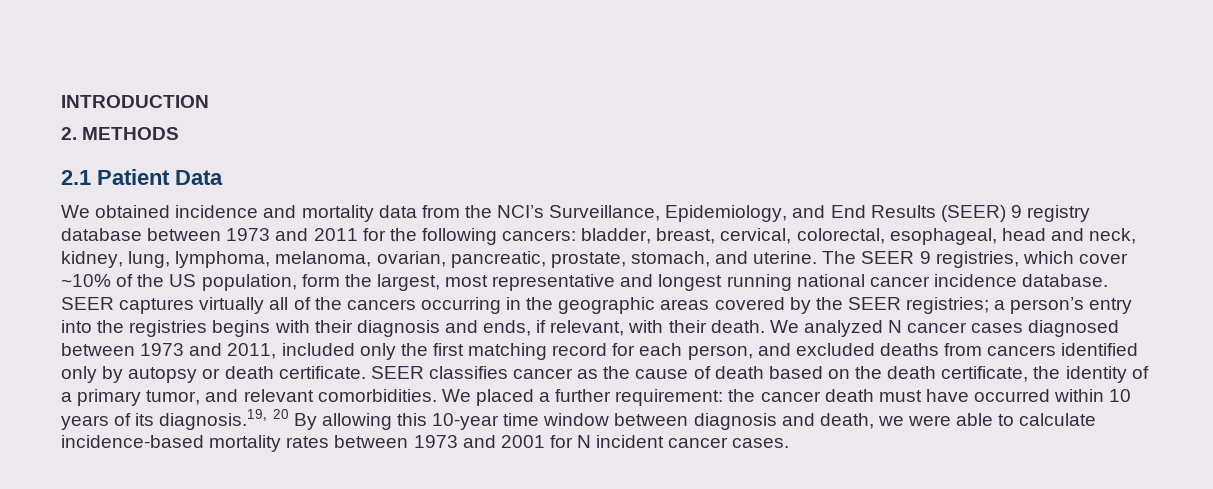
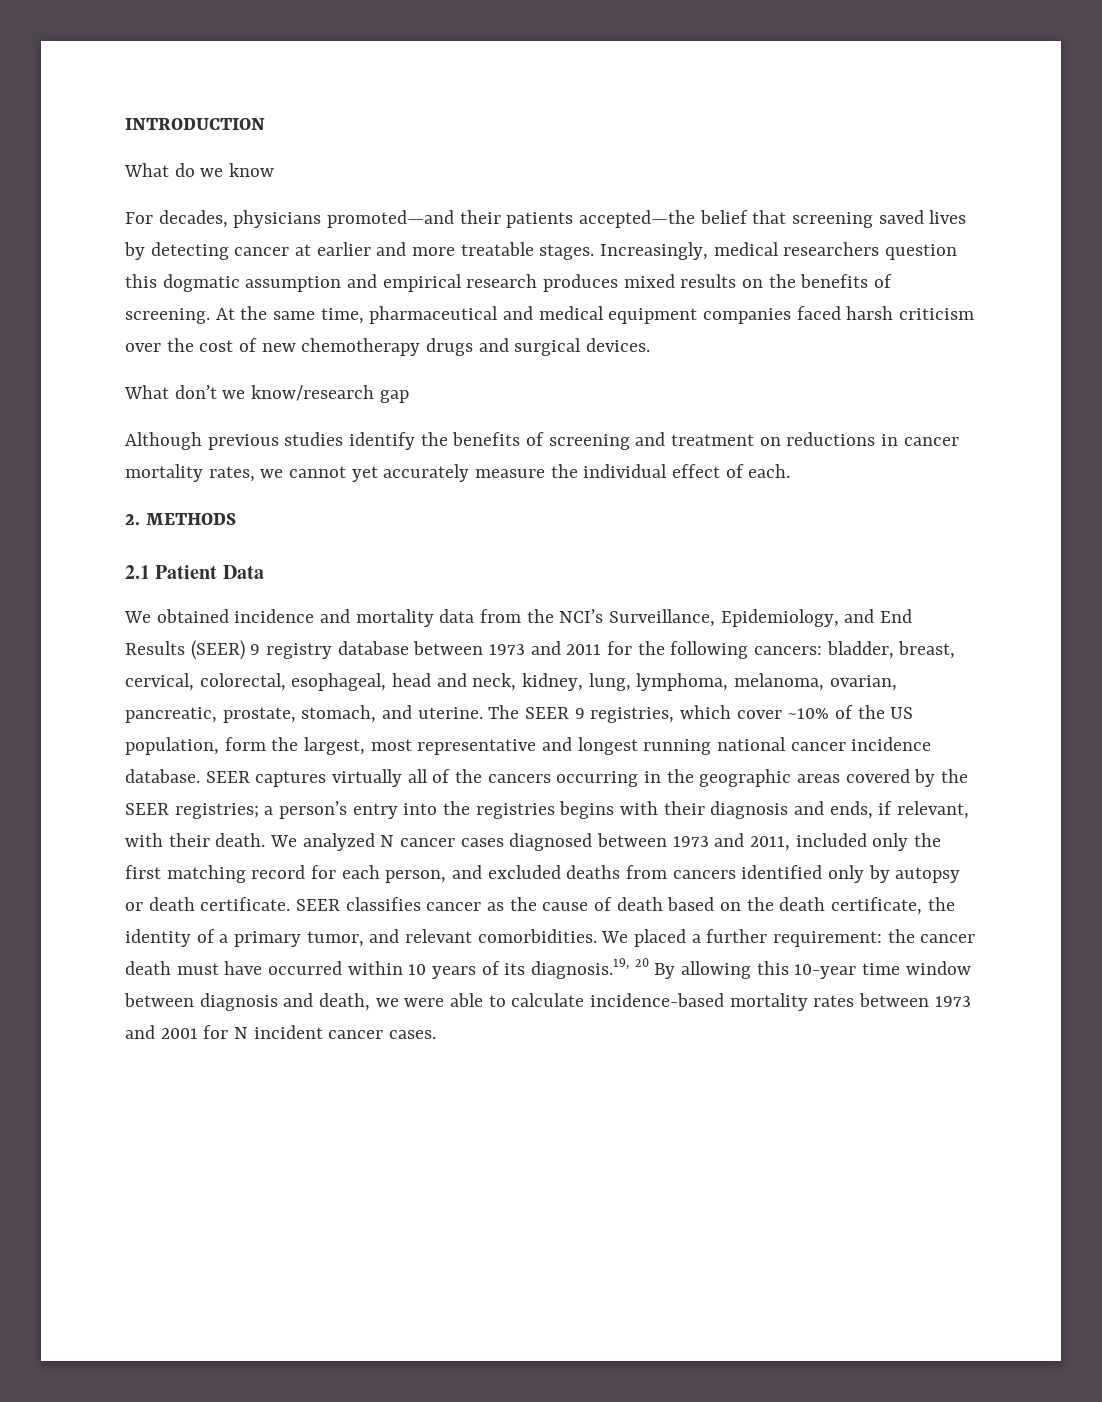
+ What do we know
+ For decades, physicians promoted—and their patients accepted—the belief that screening saved lives by detecting cancer at earlier and more treatable stages. Increasingly, medical researchers question this dogmatic assumption and empirical research produces mixed results on the benefits of screening. At the same time, pharmaceutical and medical equipment companies faced harsh criticism over the cost of new chemotherapy drugs and surgical devices.
+ What don’t we know/research gap
+ Although previous studies identify the benefits of screening and treatment on reductions in cancer mortality rates, we cannot yet accurately measure the individual effect of each.

